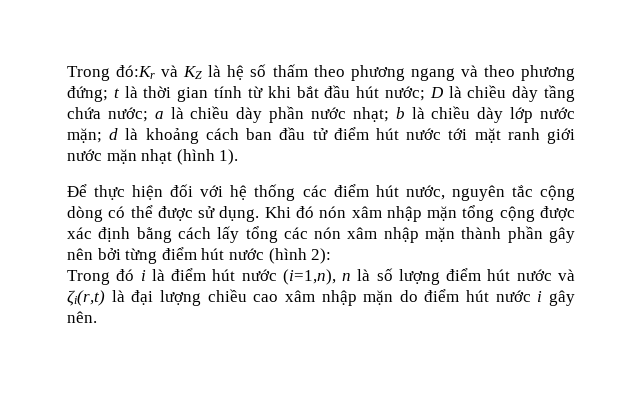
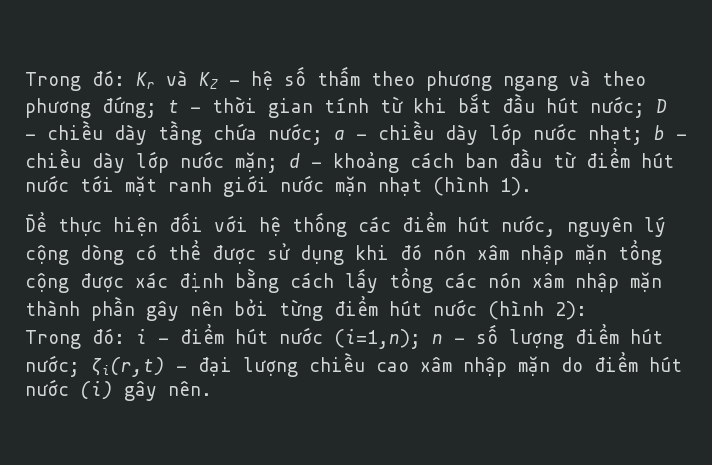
- Trong đó:Kr và KZ là hệ số thấm theo phương ngang và theo phương đứng; t là thời gian tính từ khi bắt đầu hút nước; D là chiều dày tầng chứa nước; a là chiều dày phần nước nhạt; b là chiều dày lớp nước mặn; d là khoảng cách ban đầu tử điểm hút nước tới mặt ranh giới nước mặn nhạt (hình 1).
+ Trong đó: Kr và KZ - hệ số thấm theo phương ngang và theo phương đứng; t - thời gian tính từ khi bắt đầu hút nước; D - chiều dày tầng chứa nước; a - chiều dày lớp nước nhạt; b - chiều dày lớp nước mặn; d - khoảng cách ban đầu từ điểm hút nước tới mặt ranh giới nước mặn nhạt (hình 1).
- Để thực hiện đối với hệ thống các điểm hút nước, nguyên tắc cộng dòng có thể được sử dụng. Khi đó nón xâm nhập mặn tổng cộng được xác định bằng cách lấy tổng các nón xâm nhập mặn thành phần gây nên bởi từng điểm hút nước (hình 2):
+ Để thực hiện đối với hệ thống các điểm hút nước, nguyên lý cộng dòng có thể được sử dụng khi đó nón xâm nhập mặn tổng cộng được xác định bằng cách lấy tổng các nón xâm nhập mặn thành phần gây nên bởi từng điểm hút nước (hình 2):
- Trong đó i là điểm hút nước (i=1,n), n là số lượng điểm hút nước và ζi(r,t) là đại lượng chiều cao xâm nhập mặn do điểm hút nước i gây nên.
+ Trong đó: i - điểm hút nước (i=1,n); n - số lượng điểm hút nước; ζi(r,t) - đại lượng chiều cao xâm nhập mặn do điểm hút nước (i) gây nên.

